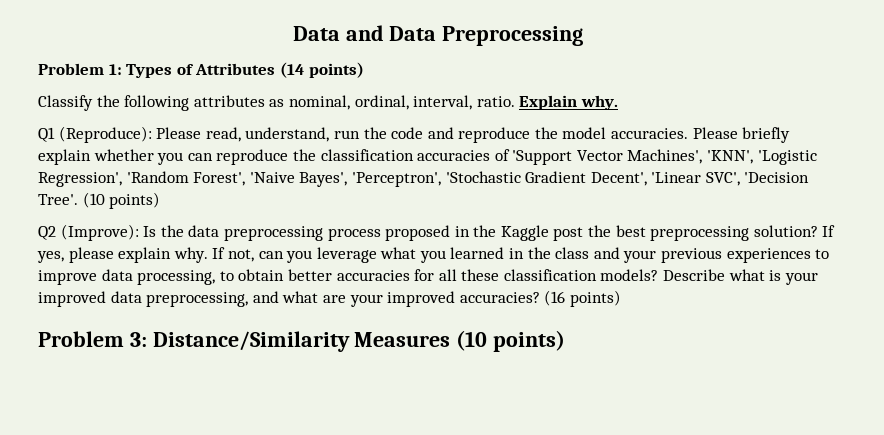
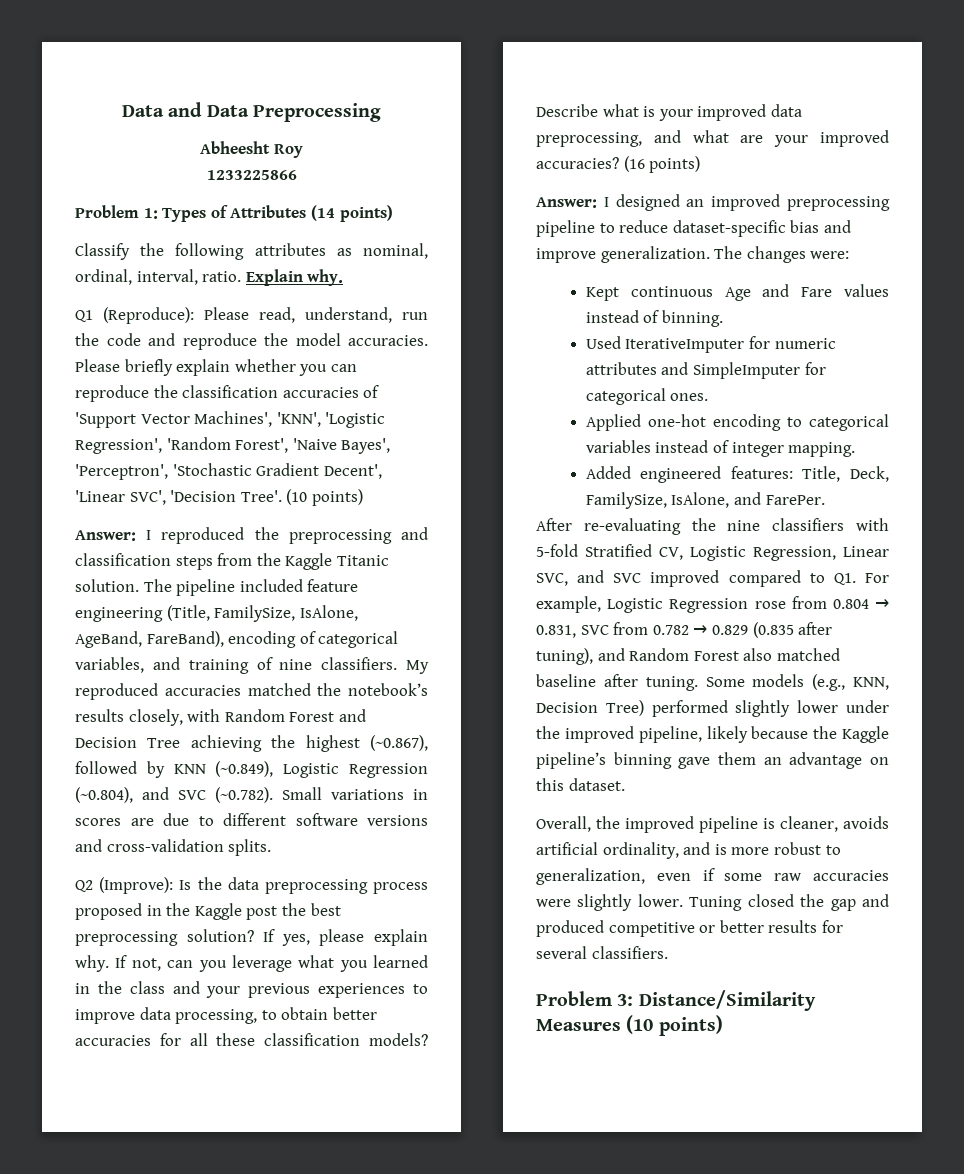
+ Abheesht Roy
+ 1233225866
+ Answer: I reproduced the preprocessing and classification steps from the Kaggle Titanic solution. The pipeline included feature engineering (Title, FamilySize, IsAlone, AgeBand, FareBand), encoding of categorical variables, and training of nine classifiers. My reproduced accuracies matched the notebook’s results closely, with Random Forest and Decision Tree achieving the highest (~0.867), followed by KNN (~0.849), Logistic Regression (~0.804), and SVC (~0.782). Small variations in scores are due to different software versions and cross-validation splits.
+ Answer: I designed an improved preprocessing pipeline to reduce dataset-specific bias and improve generalization. The changes were:
+ Kept continuous Age and Fare values instead of binning.
+ Used IterativeImputer for numeric attributes and SimpleImputer for categorical ones.
+ Applied one-hot encoding to categorical variables instead of integer mapping.
+ Added engineered features: Title, Deck, FamilySize, IsAlone, and FarePer.
+ After re-evaluating the nine classifiers with 5-fold Stratified CV, Logistic Regression, Linear SVC, and SVC improved compared to Q1. For example, Logistic Regression rose from 0.804 → 0.831, SVC from 0.782 → 0.829 (0.835 after tuning), and Random Forest also matched baseline after tuning. Some models (e.g., KNN, Decision Tree) performed slightly lower under the improved pipeline, likely because the Kaggle pipeline’s binning gave them an advantage on this dataset.
+ Overall, the improved pipeline is cleaner, avoids artificial ordinality, and is more robust to generalization, even if some raw accuracies were slightly lower. Tuning closed the gap and produced competitive or better results for several classifiers.

